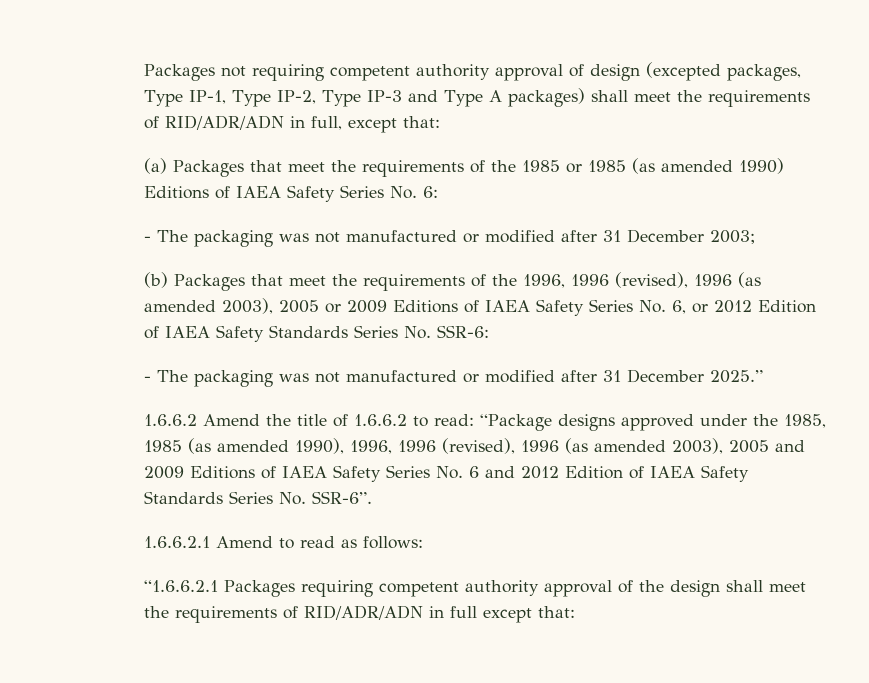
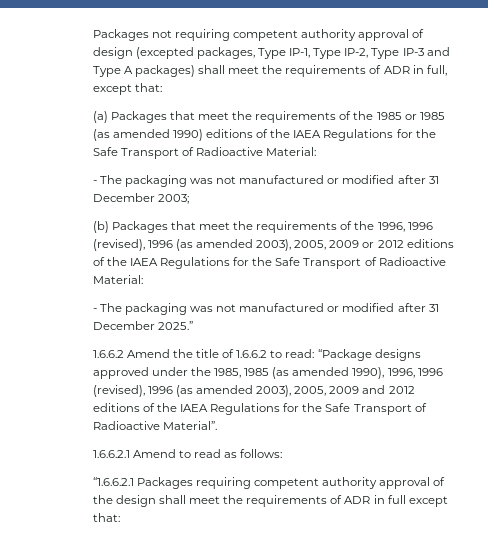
- Packages not requiring competent authority approval of design (excepted packages, Type IP-1, Type IP-2, Type IP-3 and Type A packages) shall meet the requirements of RID/ADR/ADN in full, except that:
+ Packages not requiring competent authority approval of design (excepted packages, Type IP-1, Type IP-2, Type IP-3 and Type A packages) shall meet the requirements of ADR in full, except that:
- (a) Packages that meet the requirements of the 1985 or 1985 (as amended 1990) Editions of IAEA Safety Series No. 6:
+ (a) Packages that meet the requirements of the 1985 or 1985 (as amended 1990) editions of the IAEA Regulations for the Safe Transport of Radioactive Material:
- (b) Packages that meet the requirements of the 1996, 1996 (revised), 1996 (as amended 2003), 2005 or 2009 Editions of IAEA Safety Series No. 6, or 2012 Edition of IAEA Safety Standards Series No. SSR-6:
+ (b) Packages that meet the requirements of the 1996, 1996 (revised), 1996 (as amended 2003), 2005, 2009 or 2012 editions of the IAEA Regulations for the Safe Transport of Radioactive Material:
- 1.6.6.2 Amend the title of 1.6.6.2 to read: “Package designs approved under the 1985, 1985 (as amended 1990), 1996, 1996 (revised), 1996 (as amended 2003), 2005 and 2009 Editions of IAEA Safety Series No. 6 and 2012 Edition of IAEA Safety Standards Series No. SSR-6”.
+ 1.6.6.2 Amend the title of 1.6.6.2 to read: “Package designs approved under the 1985, 1985 (as amended 1990), 1996, 1996 (revised), 1996 (as amended 2003), 2005, 2009 and 2012 editions of the IAEA Regulations for the Safe Transport of Radioactive Material”.
- “1.6.6.2.1 Packages requiring competent authority approval of the design shall meet the requirements of RID/ADR/ADN in full except that:
+ “1.6.6.2.1 Packages requiring competent authority approval of the design shall meet the requirements of ADR in full except that:

